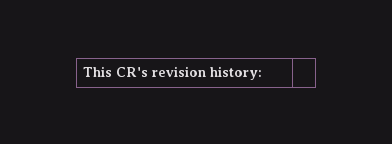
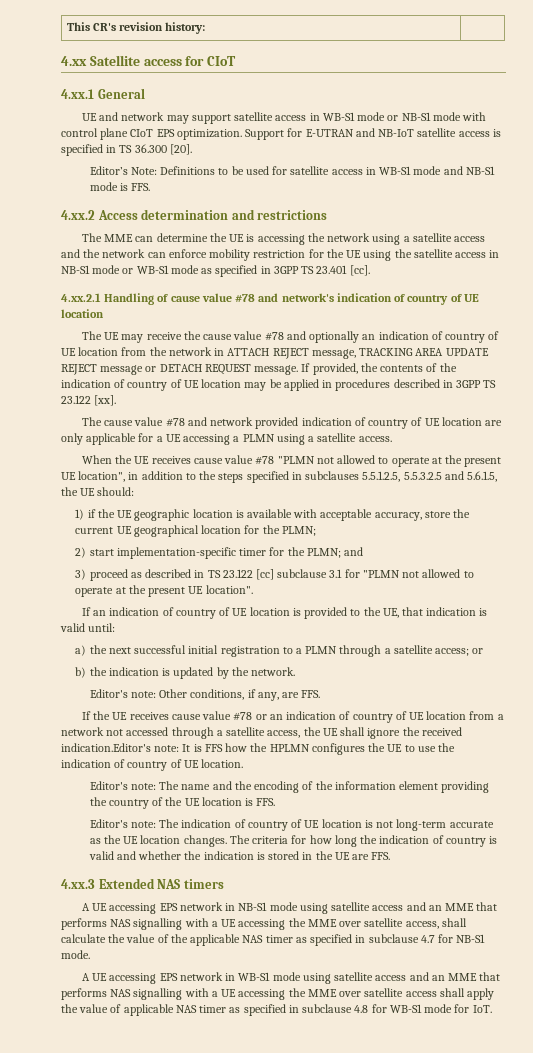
+ 4.xx Satellite access for CIoT
+ 4.xx.1 General
+ UE and network may support satellite access in WB-S1 mode or NB-S1 mode with control plane CIoT EPS optimization. Support for E-UTRAN and NB-IoT satellite access is specified in TS 36.300 [20].
+ Editor’s Note: Definitions to be used for satellite access in WB-S1 mode and NB-S1 mode is FFS.
+ 4.xx.2 Access determination and restrictions
+ The MME can determine the UE is accessing the network using a satellite access and the network can enforce mobility restriction for the UE using the satellite access in NB-S1 mode or WB-S1 mode as specified in 3GPP TS 23.401 [cc].
+ 4.xx.2.1 Handling of cause value #78 and network's indication of country of UE location
+ The UE may receive the cause value #78 and optionally an indication of country of UE location from the network in ATTACH REJECT message, TRACKING AREA UPDATE REJECT message or DETACH REQUEST message. If provided, the contents of the indication of country of UE location may be applied in procedures described in 3GPP TS 23.122 [xx].
+ The cause value #78 and network provided indication of country of UE location are only applicable for a UE accessing a PLMN using a satellite access.
+ When the UE receives cause value #78 "PLMN not allowed to operate at the present UE location", in addition to the steps specified in subclauses 5.5.1.2.5, 5.5.3.2.5 and 5.6.1.5, the UE should:
+ 1) if the UE geographic location is available with acceptable accuracy, store the current UE geographical location for the PLMN;
+ 2) start implementation-specific timer for the PLMN; and
+ 3) proceed as described in TS 23.122 [cc] subclause 3.1 for "PLMN not allowed to operate at the present UE location".
+ If an indication of country of UE location is provided to the UE, that indication is valid until:
+ a) the next successful initial registration to a PLMN through a satellite access; or
+ b) the indication is updated by the network.
+ Editor's note: Other conditions, if any, are FFS.
+ If the UE receives cause value #78 or an indication of country of UE location from a network not accessed through a satellite access, the UE shall ignore the received indication.Editor's note: It is FFS how the HPLMN configures the UE to use the indication of country of UE location.
+ Editor's note: The name and the encoding of the information element providing the country of the UE location is FFS.
+ Editor's note: The indication of country of UE location is not long-term accurate as the UE location changes. The criteria for how long the indication of country is valid and whether the indication is stored in the UE are FFS.
+ 4.xx.3 Extended NAS timers
+ A UE accessing EPS network in NB-S1 mode using satellite access and an MME that performs NAS signalling with a UE accessing the MME over satellite access, shall calculate the value of the applicable NAS timer as specified in subclause 4.7 for NB-S1 mode.
+ A UE accessing EPS network in WB-S1 mode using satellite access and an MME that performs NAS signalling with a UE accessing the MME over satellite access shall apply the value of applicable NAS timer as specified in subclause 4.8 for WB-S1 mode for IoT.

